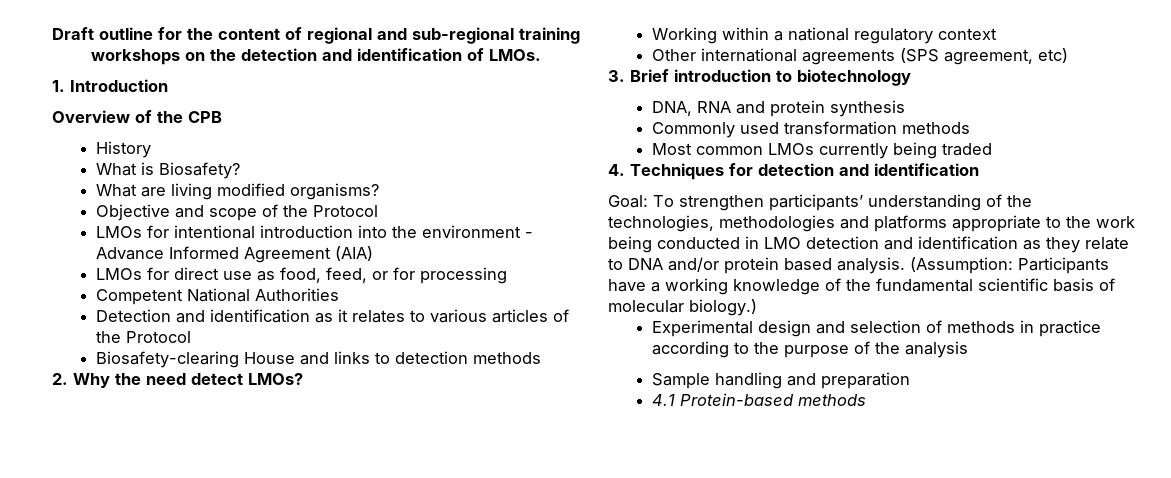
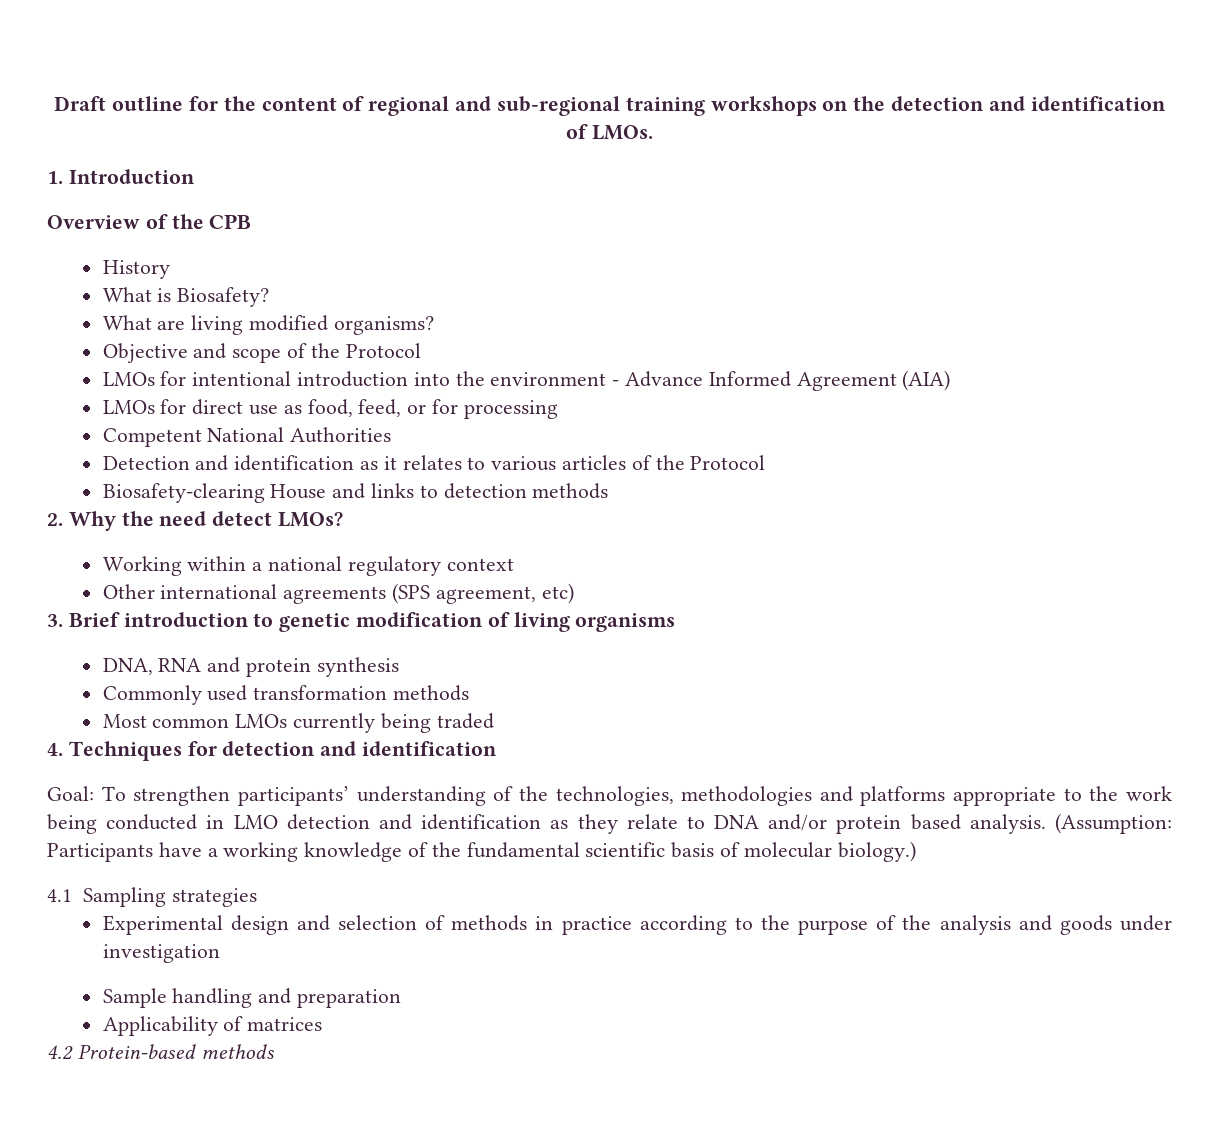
- 3. Brief introduction to biotechnology
+ 3. Brief introduction to genetic modification of living organisms
+ 4.1 Sampling strategies
- Experimental design and selection of methods in practice according to the purpose of the analysis
+ Experimental design and selection of methods in practice according to the purpose of the analysis and goods under investigation
- 4.1 Protein-based methods
+ Applicability of matrices
+ 4.2 Protein-based methods

